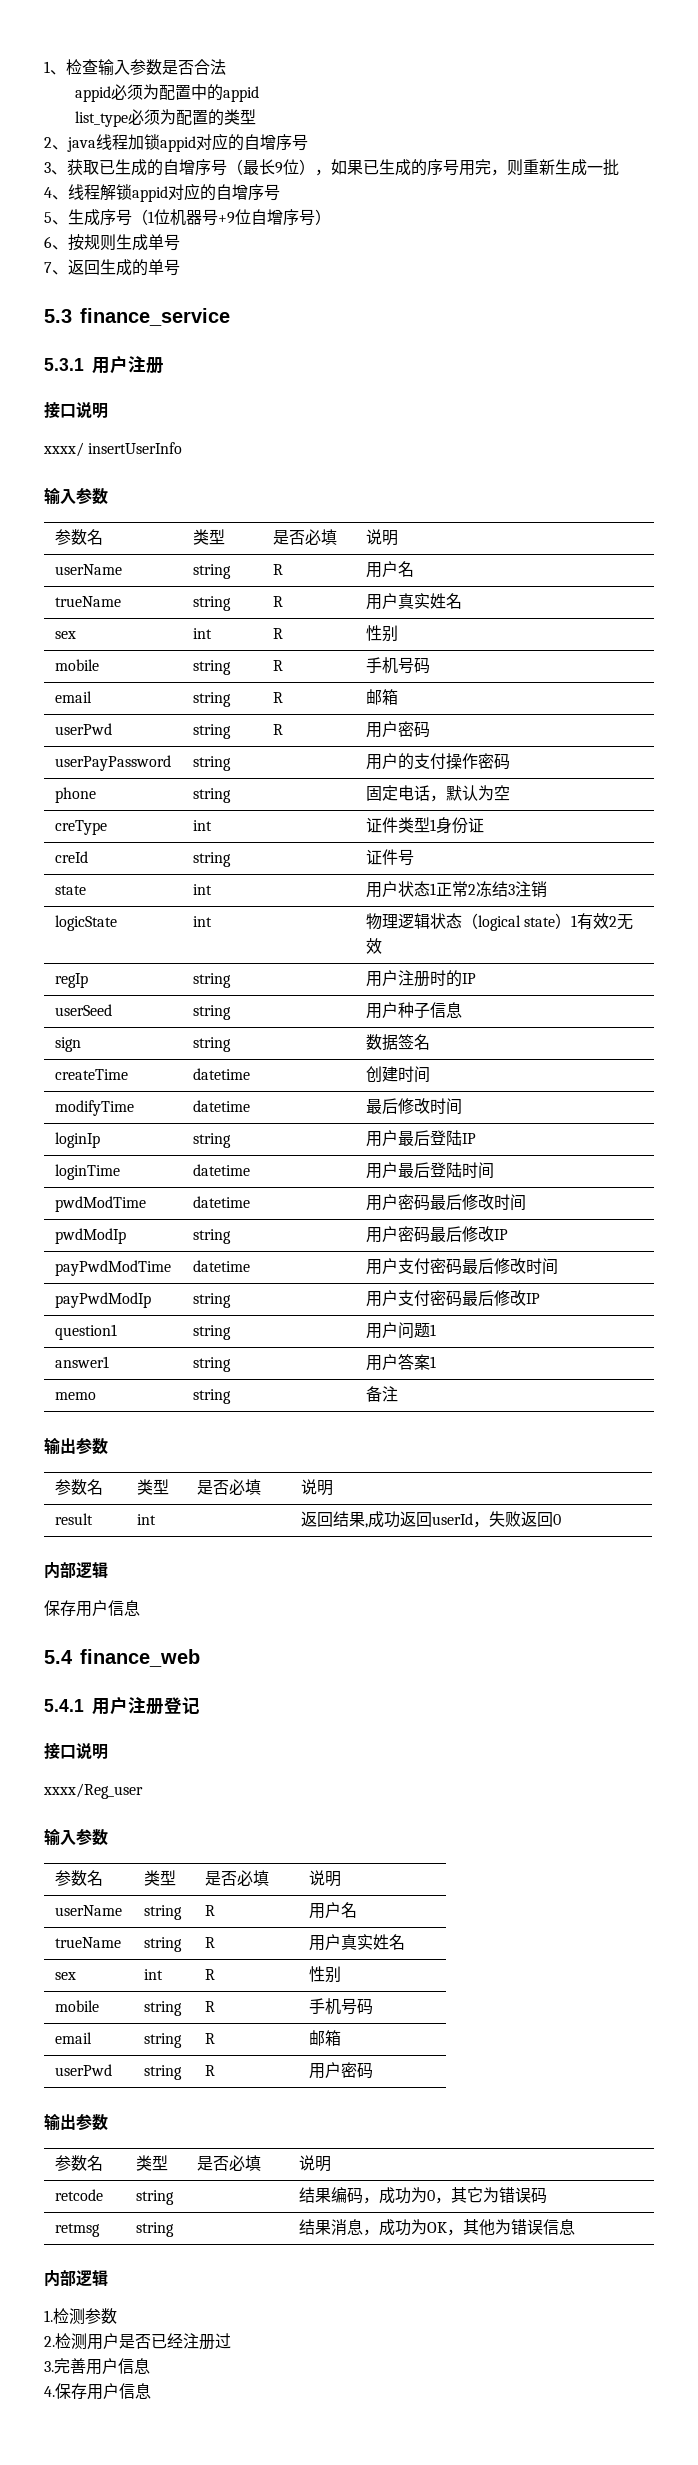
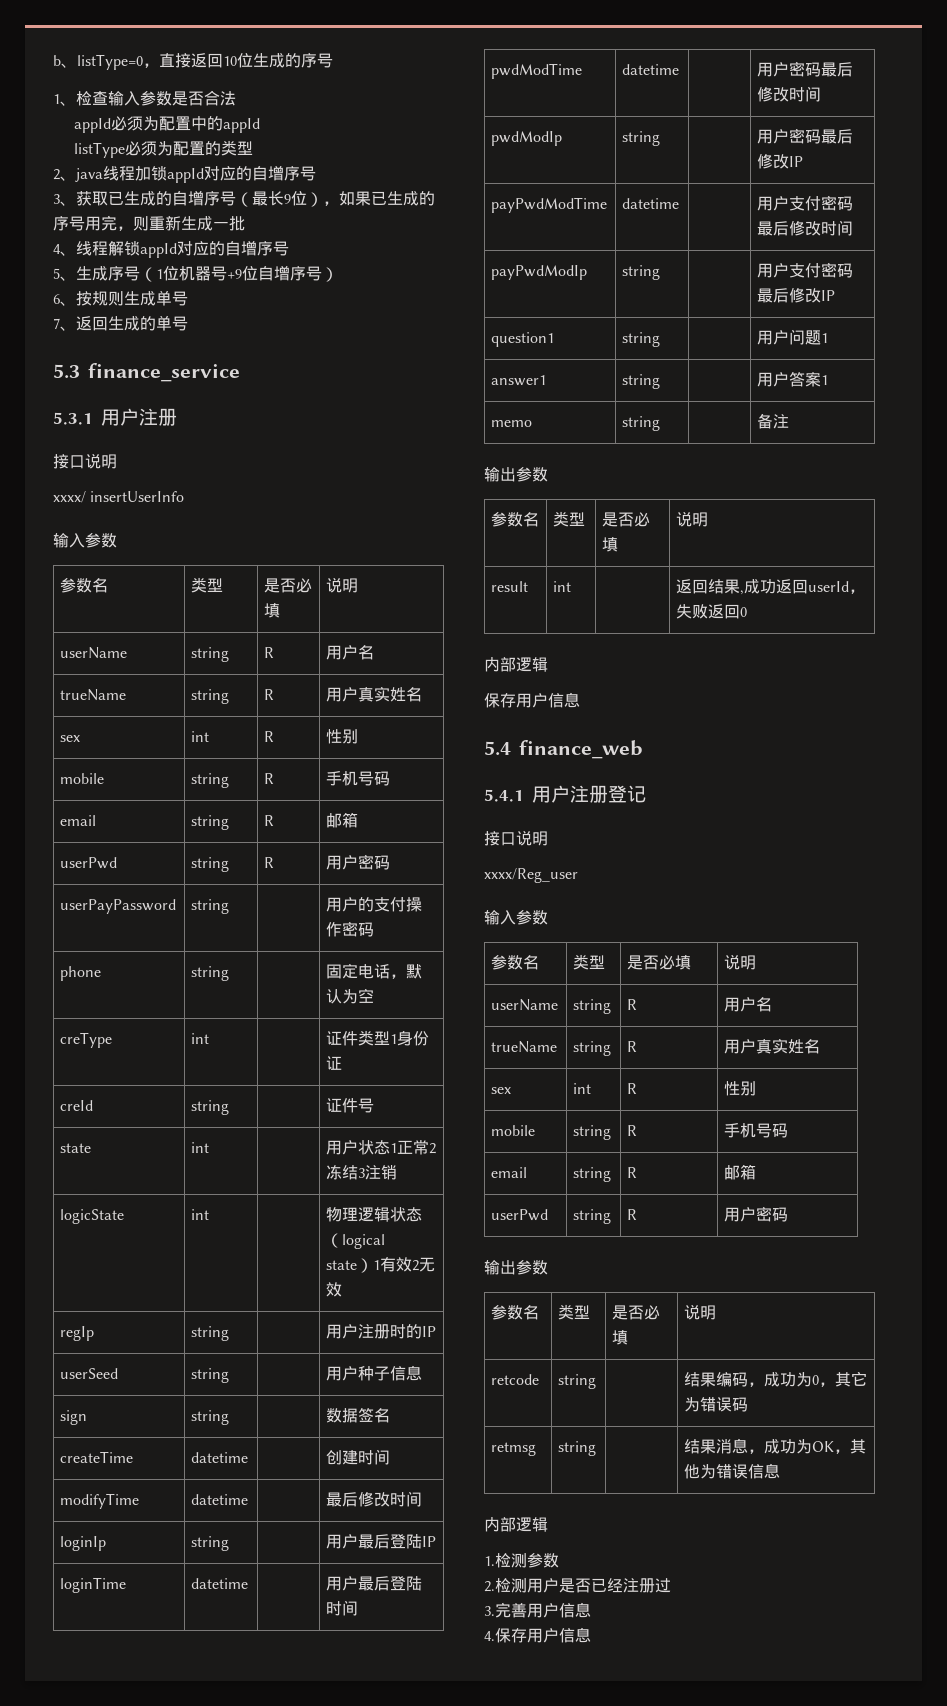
+ b、listType=0，直接返回10位生成的序号
- appid必须为配置中的appid
- list_type必须为配置的类型
+ appId必须为配置中的appId
+ listType必须为配置的类型
- 2、java线程加锁appid对应的自增序号
+ 2、java线程加锁appId对应的自增序号
- 4、线程解锁appid对应的自增序号
+ 4、线程解锁appId对应的自增序号

